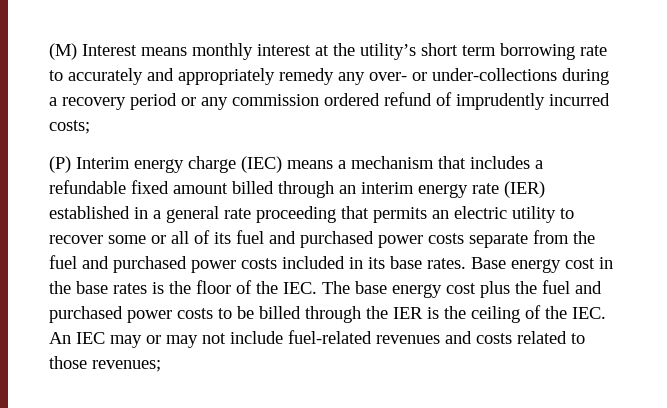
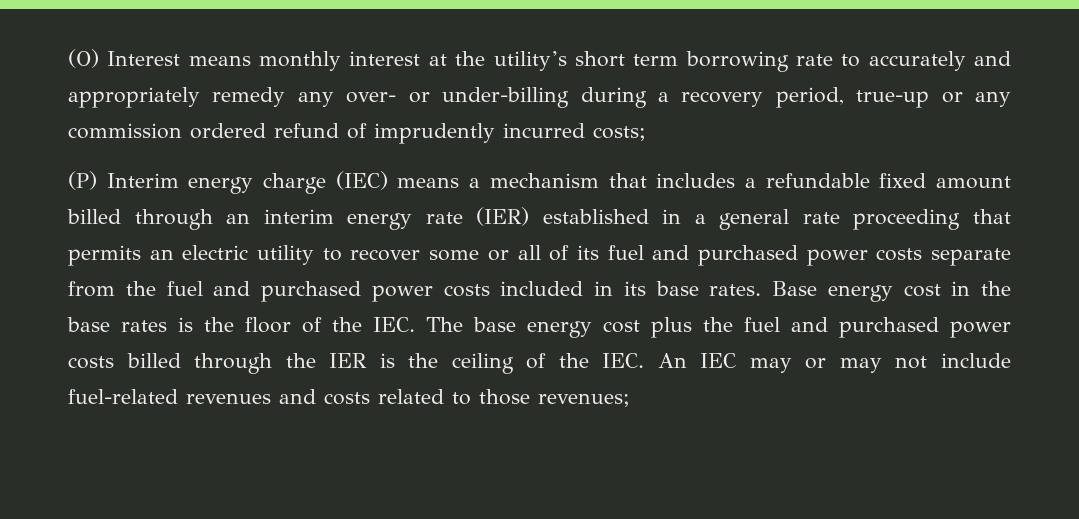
- (M) Interest means monthly interest at the utility’s short term borrowing rate to accurately and appropriately remedy any over- or under-collections during a recovery period or any commission ordered refund of imprudently incurred costs;
+ (O) Interest means monthly interest at the utility’s short term borrowing rate to accurately and appropriately remedy any over- or under-billing during a recovery period, true-up or any commission ordered refund of imprudently incurred costs;
- Base energy cost in the base rates is the floor of the IEC. The base energy cost plus the fuel and purchased power costs to be billed through the IER is the ceiling of the IEC. An IEC may or may not include fuel-related revenues and costs related to those revenues;
+ Base energy cost in the base rates is the floor of the IEC. The base energy cost plus the fuel and purchased power costs billed through the IER is the ceiling of the IEC. An IEC may or may not include fuel-related revenues and costs related to those revenues;

